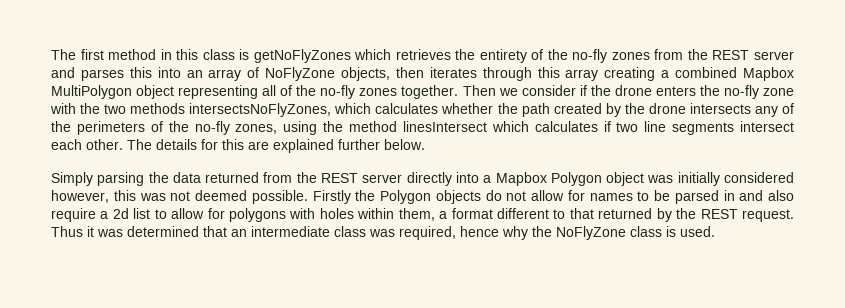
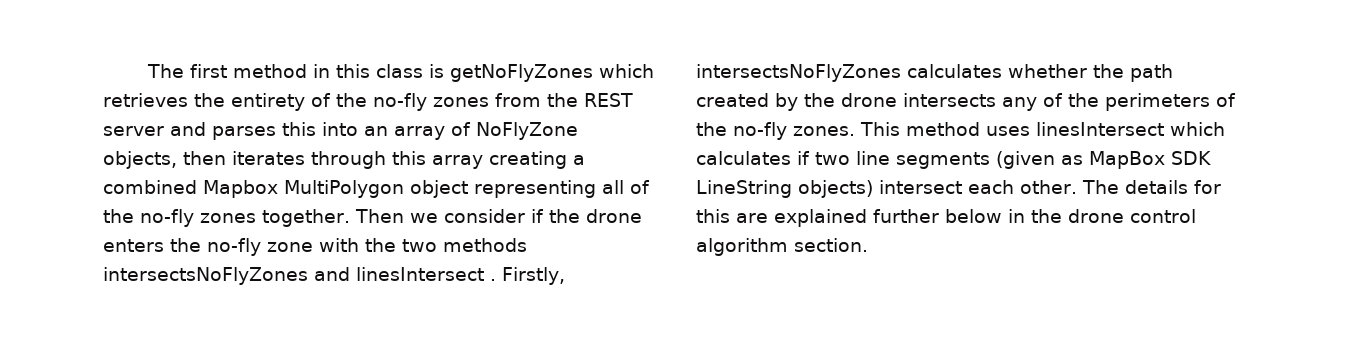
- Then we consider if the drone enters the no-fly zone with the two methods intersectsNoFlyZones, which calculates whether the path created by the drone intersects any of the perimeters of the no-fly zones, using the method linesIntersect which calculates if two line segments intersect each other.
+ Then we consider if the drone enters the no-fly zone with the two methods intersectsNoFlyZones and linesIntersect . Firstly, intersectsNoFlyZones calculates whether the path created by the drone intersects any of the perimeters of the no-fly zones. This method uses linesIntersect which calculates if two line segments (given as MapBox SDK LineString objects) intersect each other.
- The details for this are explained further below.
- Simply parsing the data returned from the REST server directly into a Mapbox Polygon object was initially considered however, this was not deemed possible. Firstly the Polygon objects do not allow for names to be parsed in and also require a 2d list to allow for polygons with holes within them, a format different to that returned by the REST request. Thus it was determined that an intermediate class was required, hence why the NoFlyZone class is used.
+ The details for this are explained further below in the drone control algorithm section.

